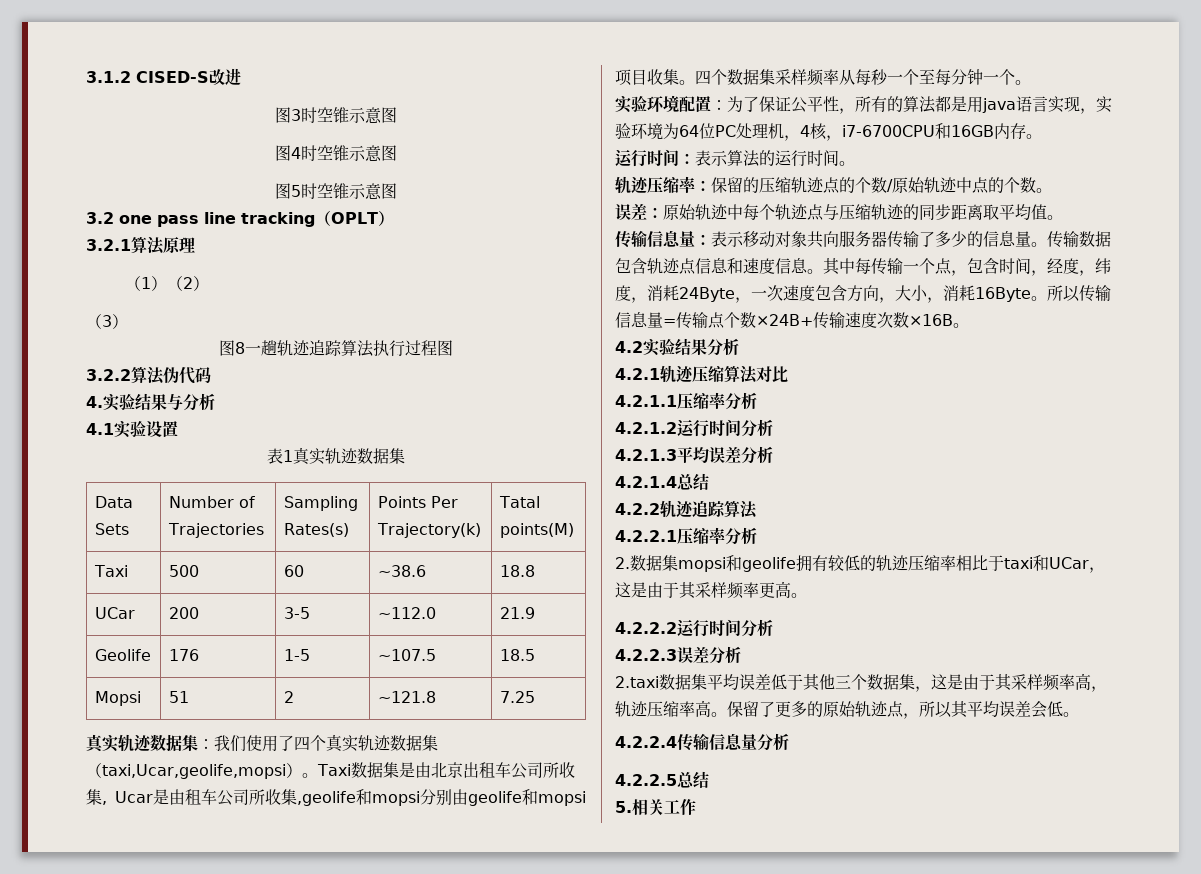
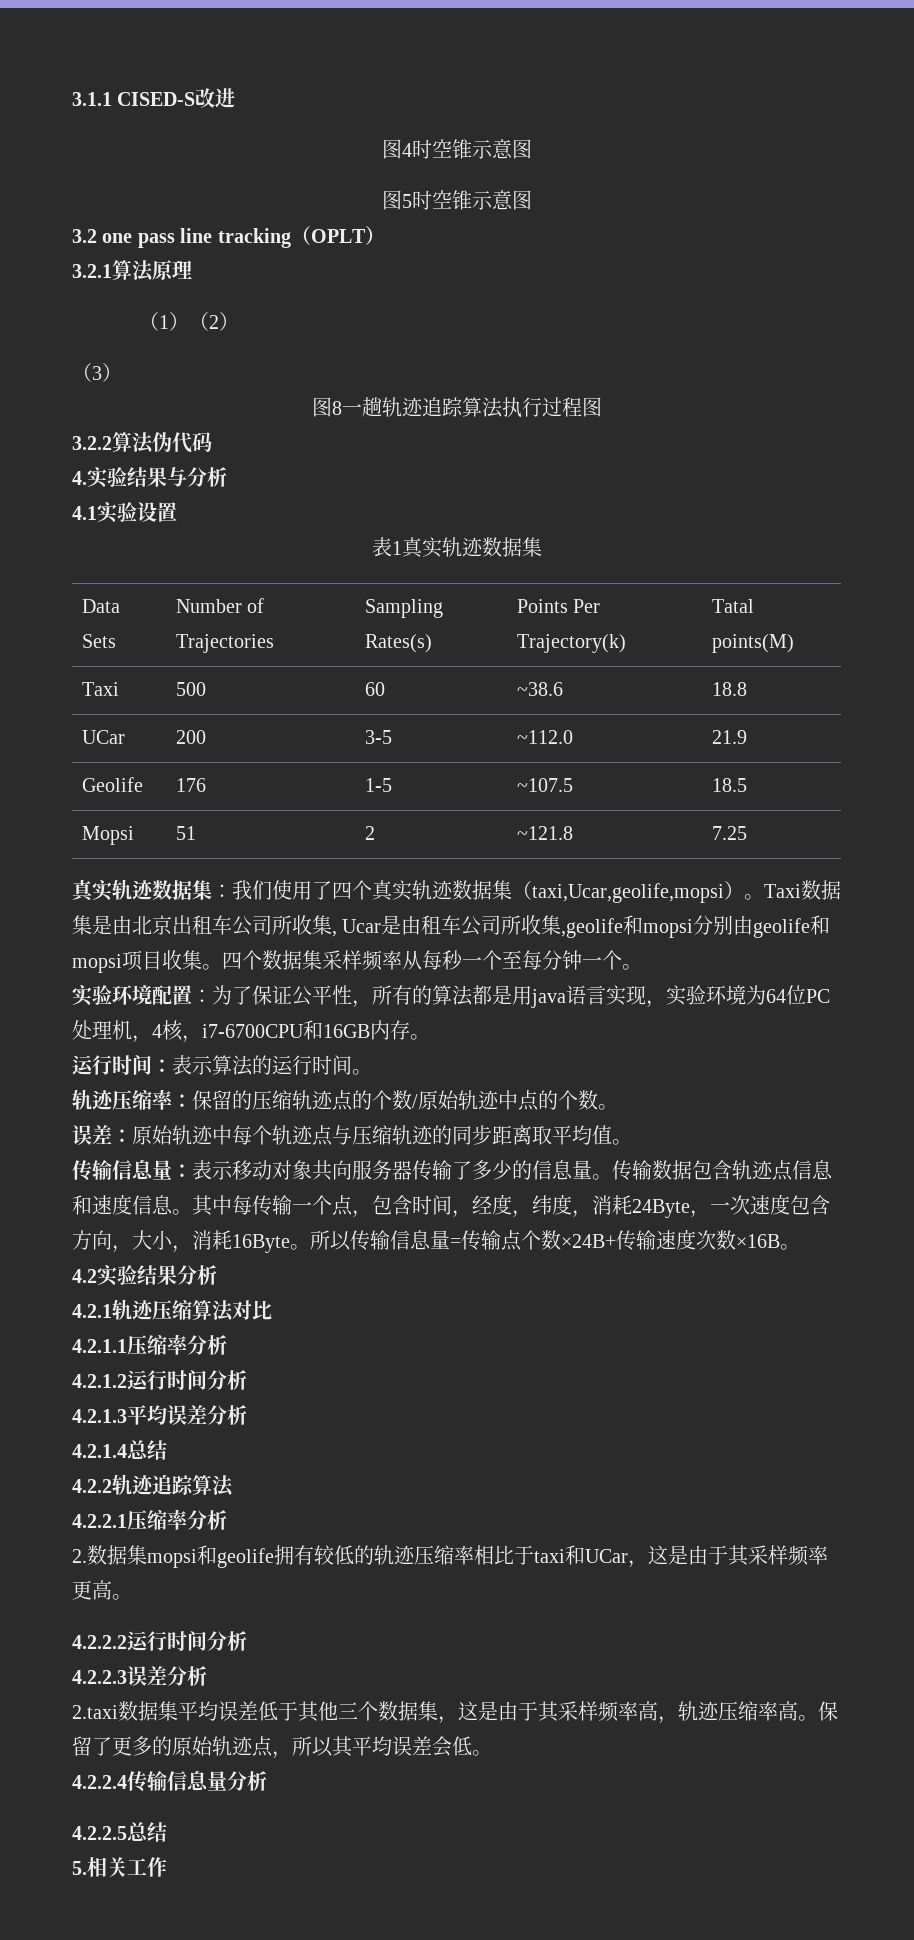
- 3.1.2 CISED-S改进
+ 3.1.1 CISED-S改进
- 图3时空锥示意图

